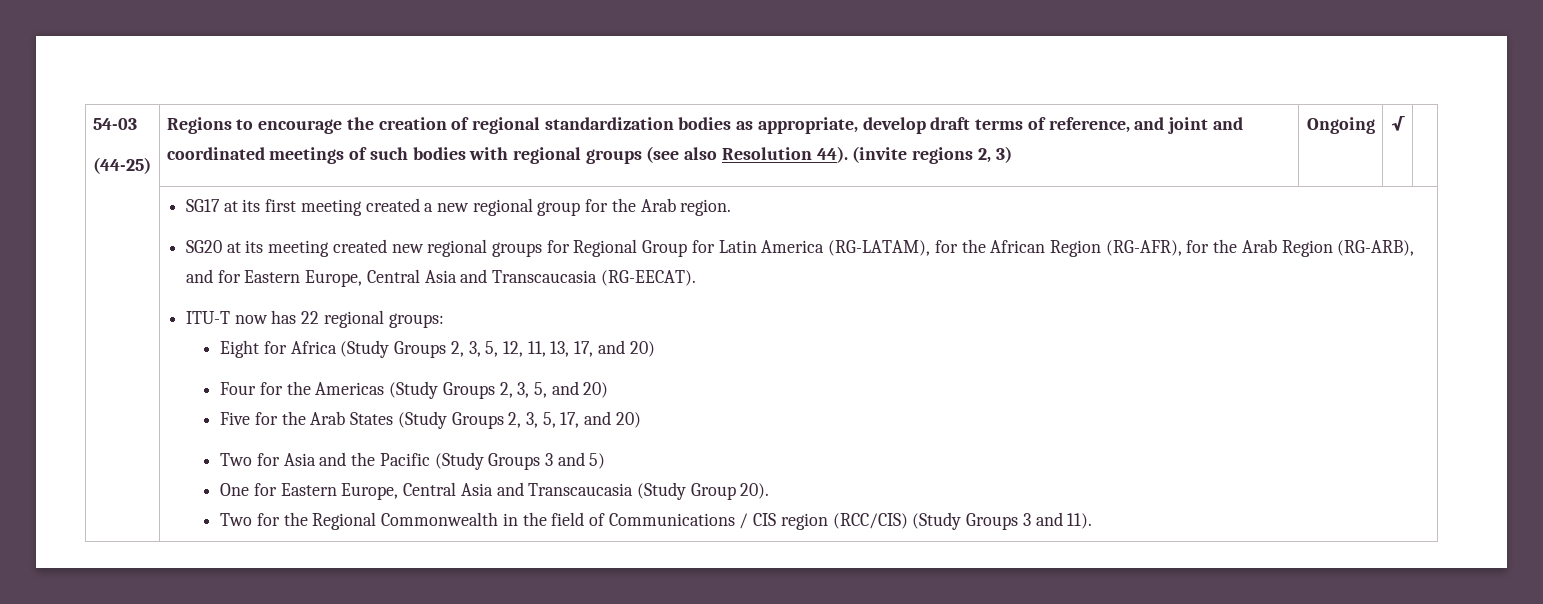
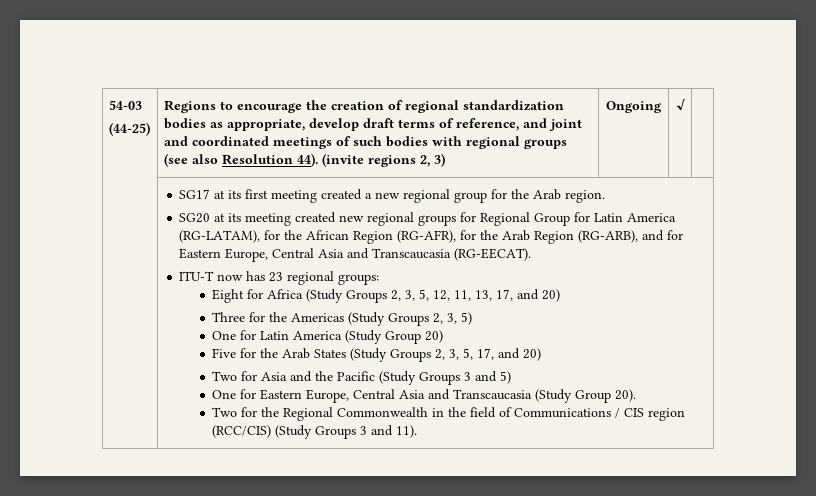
- ITU-T now has 22 regional groups:
+ ITU-T now has 23 regional groups:
- Four for the Americas (Study Groups 2, 3, 5, and 20)
+ Three for the Americas (Study Groups 2, 3, 5)
+ One for Latin America (Study Group 20)

